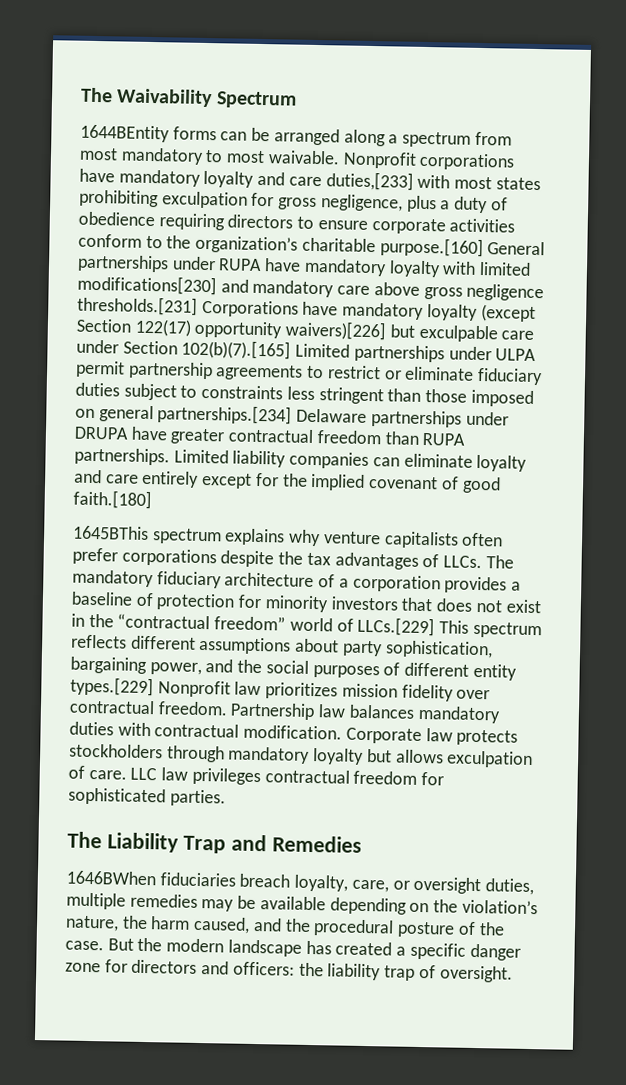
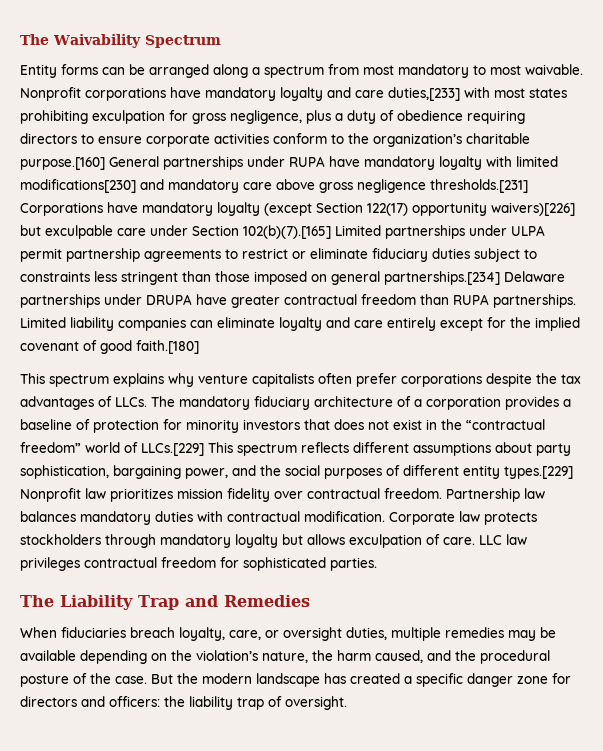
- 1644BEntity forms can be arranged along a spectrum from most mandatory to most waivable.
+ Entity forms can be arranged along a spectrum from most mandatory to most waivable.
- 1645BThis spectrum explains why venture capitalists often prefer corporations despite the tax advantages of LLCs.
+ This spectrum explains why venture capitalists often prefer corporations despite the tax advantages of LLCs.
- 1646BWhen fiduciaries breach loyalty, care, or oversight duties, multiple remedies may be available depending on the violation’s nature, the harm caused, and the procedural posture of the case.
+ When fiduciaries breach loyalty, care, or oversight duties, multiple remedies may be available depending on the violation’s nature, the harm caused, and the procedural posture of the case.

